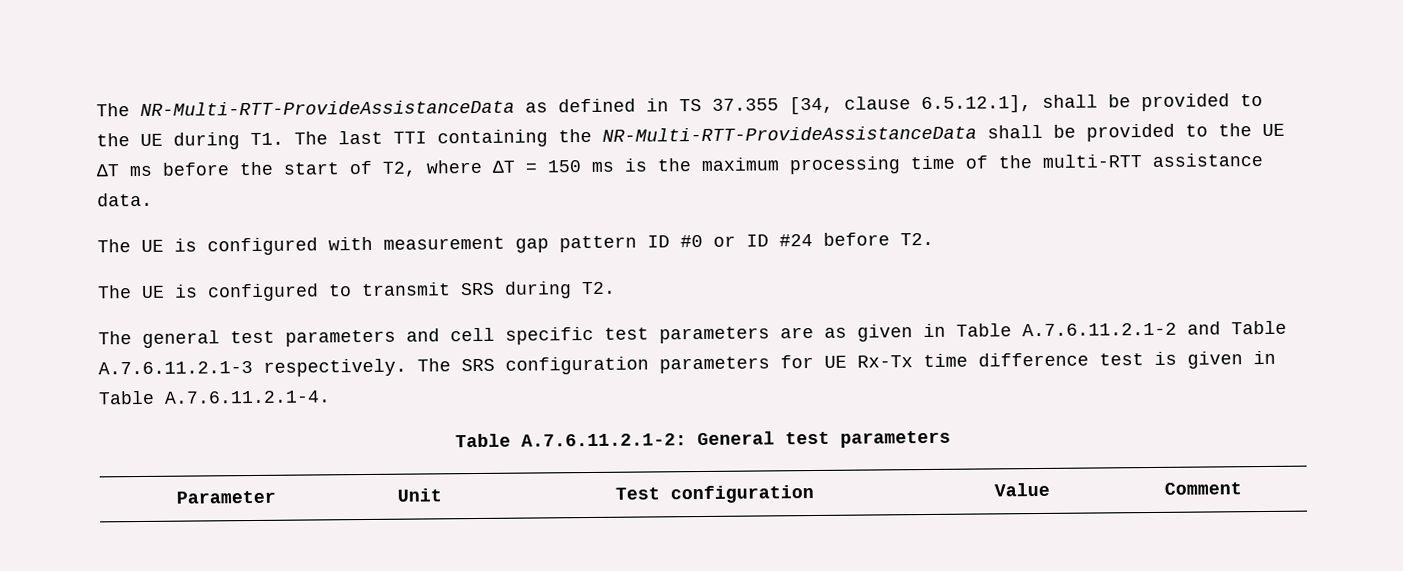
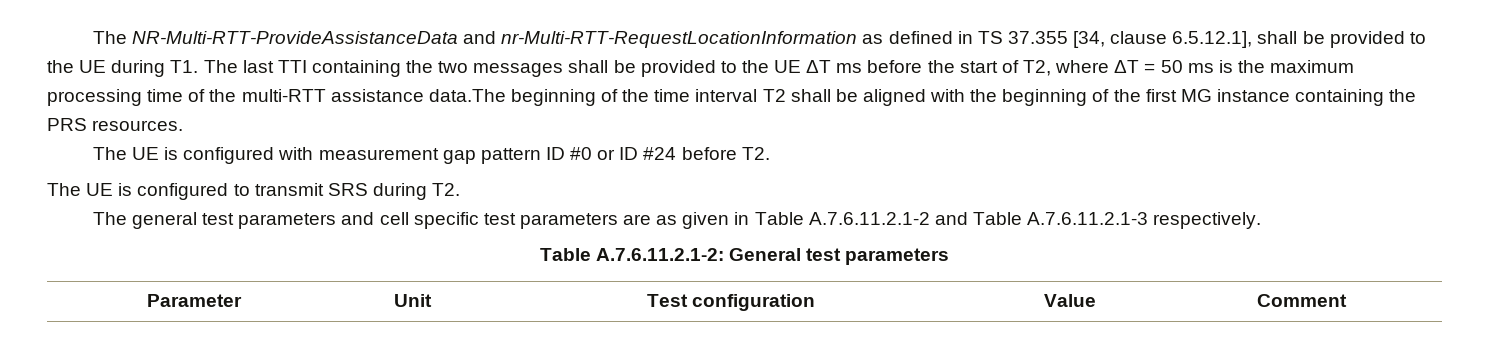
- The NR-Multi-RTT-ProvideAssistanceData as defined in TS 37.355 [34, clause 6.5.12.1], shall be provided to the UE during T1. The last TTI containing the NR-Multi-RTT-ProvideAssistanceData shall be provided to the UE ΔT ms before the start of T2, where ΔT = 150 ms is the maximum processing time of the multi-RTT assistance data.
+ The NR-Multi-RTT-ProvideAssistanceData and nr-Multi-RTT-RequestLocationInformation as defined in TS 37.355 [34, clause 6.5.12.1], shall be provided to the UE during T1. The last TTI containing the two messages shall be provided to the UE ΔT ms before the start of T2, where ΔT = 50 ms is the maximum processing time of the multi-RTT assistance data.The beginning of the time interval T2 shall be aligned with the beginning of the first MG instance containing the PRS resources.
- The SRS configuration parameters for UE Rx-Tx time difference test is given in Table A.7.6.11.2.1-4.

